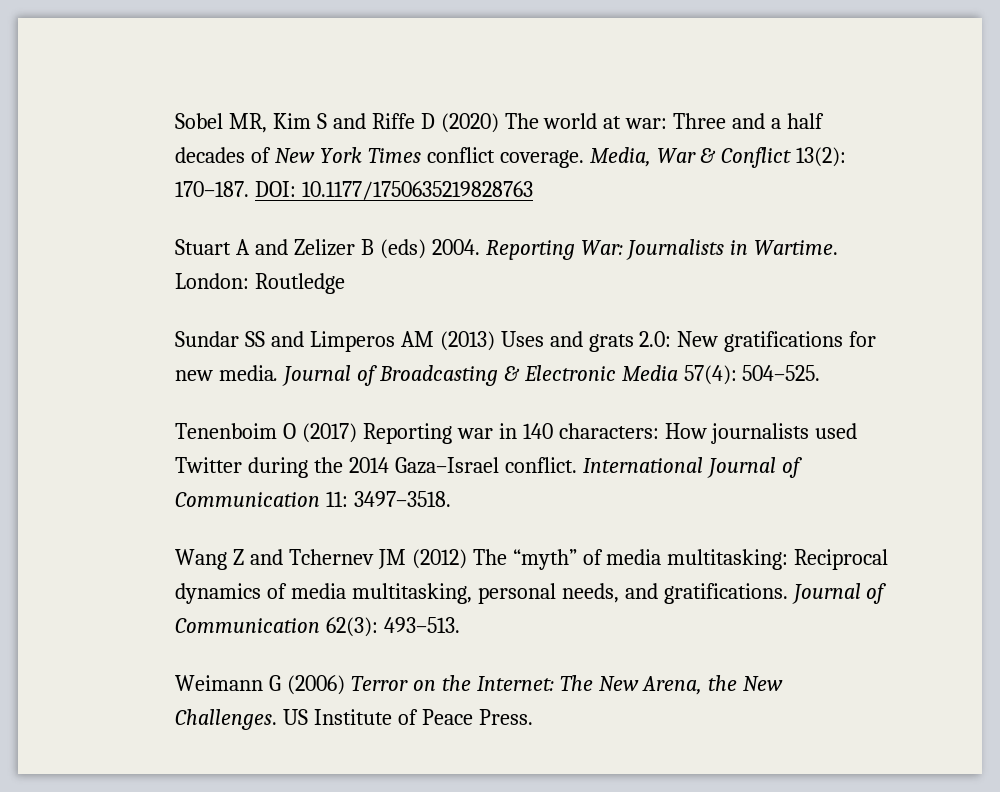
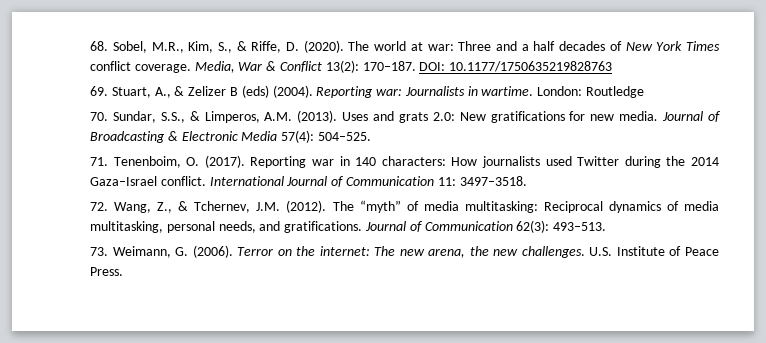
- Sobel MR, Kim S and Riffe D (2020) The world at war: Three and a half decades of New York Times conflict coverage.
+ 68. Sobel, M.R., Kim, S., & Riffe, D. (2020). The world at war: Three and a half decades of New York Times conflict coverage.
- Stuart A and Zelizer B (eds) 2004. Reporting War: Journalists in Wartime.
+ 69. Stuart, A., & Zelizer B (eds) (2004). Reporting war: Journalists in wartime.
- Sundar SS and Limperos AM (2013) Uses and grats 2.0: New gratifications for new media.
+ 70. Sundar, S.S., & Limperos, A.M. (2013). Uses and grats 2.0: New gratifications for new media.
- Tenenboim O (2017) Reporting war in 140 characters: How journalists used Twitter during the 2014 Gaza–Israel conflict.
+ 71. Tenenboim, O. (2017). Reporting war in 140 characters: How journalists used Twitter during the 2014 Gaza–Israel conflict.
- Wang Z and Tchernev JM (2012) The “myth” of media multitasking: Reciprocal dynamics of media multitasking, personal needs, and gratifications.
+ 72. Wang, Z., & Tchernev, J.M. (2012). The “myth” of media multitasking: Reciprocal dynamics of media multitasking, personal needs, and gratifications.
- Weimann G (2006) Terror on the Internet: The New Arena, the New Challenges. US Institute of Peace Press.
+ 73. Weimann, G. (2006). Terror on the internet: The new arena, the new challenges. U.S. Institute of Peace Press.

